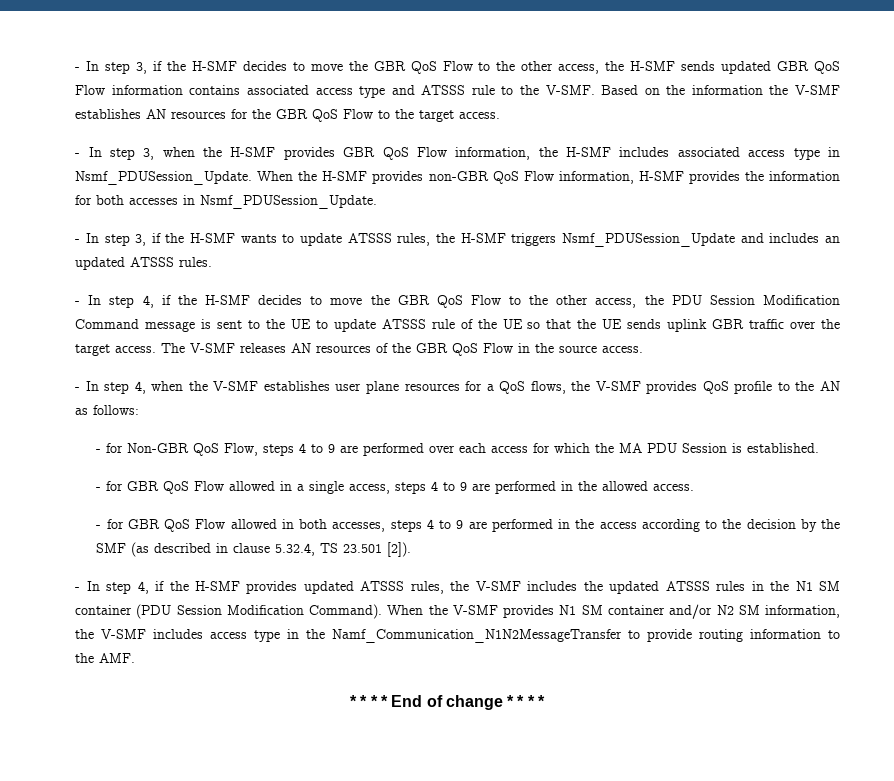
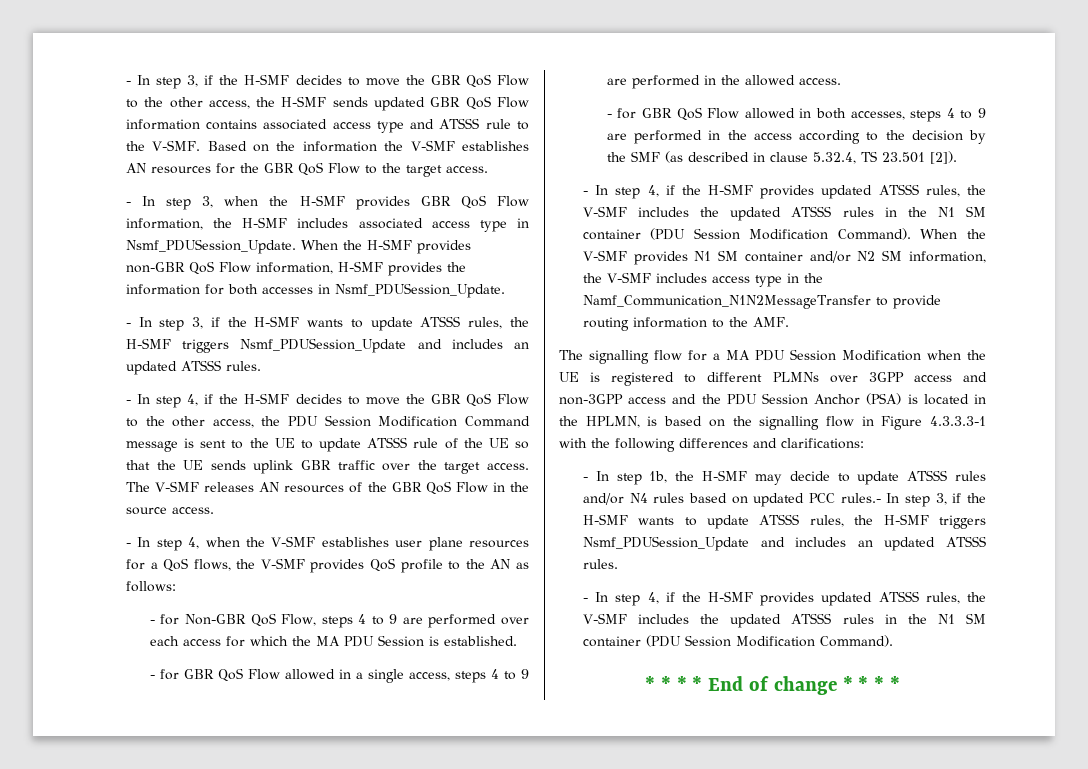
+ The signalling flow for a MA PDU Session Modification when the UE is registered to different PLMNs over 3GPP access and non-3GPP access and the PDU Session Anchor (PSA) is located in the HPLMN, is based on the signalling flow in Figure 4.3.3.3-1 with the following differences and clarifications:
+ - In step 1b, the H-SMF may decide to update ATSSS rules and/or N4 rules based on updated PCC rules.- In step 3, if the H-SMF wants to update ATSSS rules, the H-SMF triggers Nsmf_PDUSession_Update and includes an updated ATSSS rules.
+ - In step 4, if the H-SMF provides updated ATSSS rules, the V-SMF includes the updated ATSSS rules in the N1 SM container (PDU Session Modification Command).

